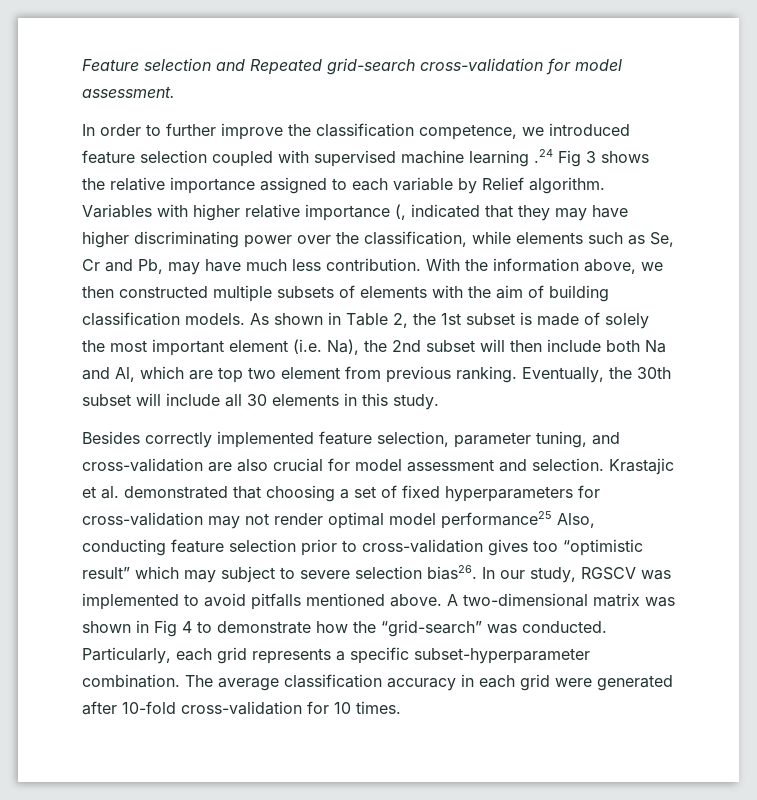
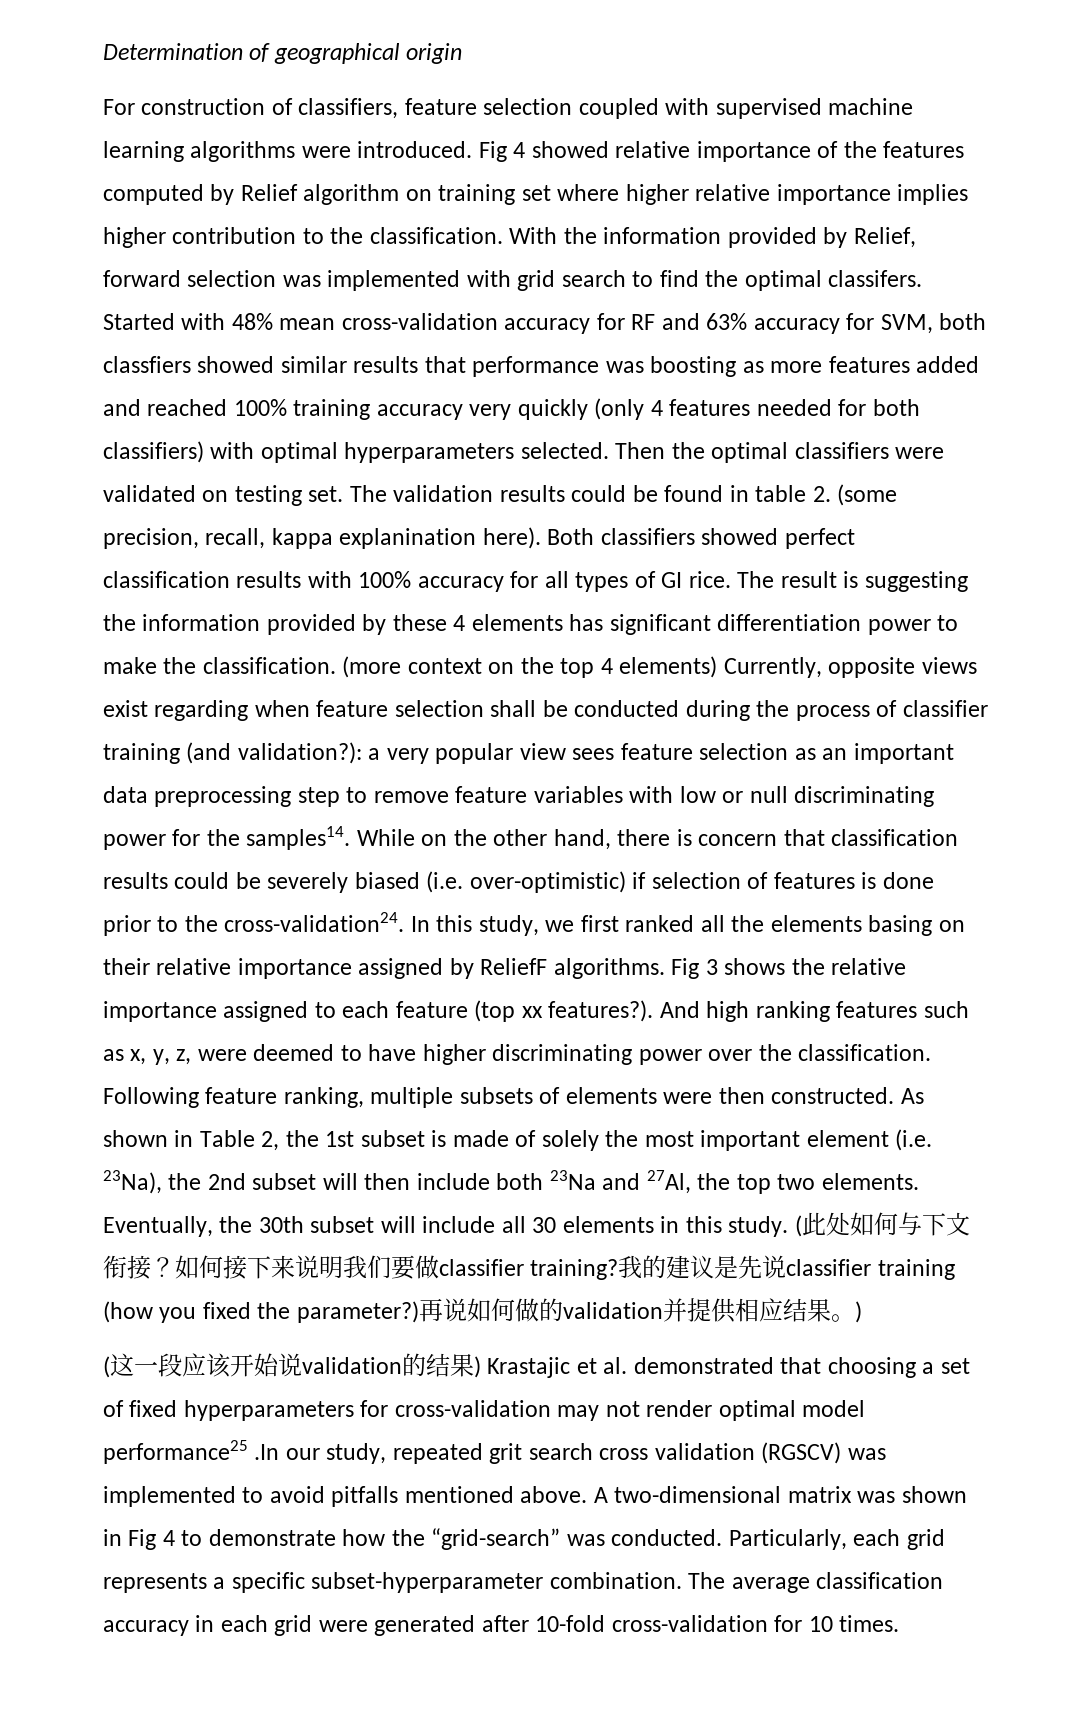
- Feature selection and Repeated grid-search cross-validation for model assessment.
- In order to further improve the classification competence, we introduced feature selection coupled with supervised machine learning .24 Fig 3 shows the relative importance assigned to each variable by Relief algorithm. Variables with higher relative importance (, indicated that they may have higher discriminating power over the classification, while elements such as Se, Cr and Pb, may have much less contribution. With the information above, we then constructed multiple subsets of elements with the aim of building classification models.
+ Determination of geographical origin
+ For construction of classifiers, feature selection coupled with supervised machine learning algorithms were introduced. Fig 4 showed relative importance of the features computed by Relief algorithm on training set where higher relative importance implies higher contribution to the classification. With the information provided by Relief, forward selection was implemented with grid search to find the optimal classifers. Started with 48% mean cross-validation accuracy for RF and 63% accuracy for SVM, both classfiers showed similar results that performance was boosting as more features added and reached 100% training accuracy very quickly (only 4 features needed for both classifiers) with optimal hyperparameters selected. Then the optimal classifiers were validated on testing set. The validation results could be found in table 2. (some precision, recall, kappa explanination here). Both classifiers showed perfect classification results with 100% accuracy for all types of GI rice. The result is suggesting the information provided by these 4 elements has significant differentiation power to make the classification. (more context on the top 4 elements) Currently, opposite views exist regarding when feature selection shall be conducted during the process of classifier training (and validation?): a very popular view sees feature selection as an important data preprocessing step to remove feature variables with low or null discriminating power for the samples14. While on the other hand, there is concern that classification results could be severely biased (i.e. over-optimistic) if selection of features is done prior to the cross-validation24. In this study, we first ranked all the elements basing on their relative importance assigned by ReliefF algorithms. Fig 3 shows the relative importance assigned to each feature (top xx features?). And high ranking features such as x, y, z, were deemed to have higher discriminating power over the classification. Following feature ranking, multiple subsets of elements were then constructed.
- As shown in Table 2, the 1st subset is made of solely the most important element (i.e. Na), the 2nd subset will then include both Na and Al, which are top two element from previous ranking.
+ As shown in Table 2, the 1st subset is made of solely the most important element (i.e. 23Na), the 2nd subset will then include both 23Na and 27Al, the top two elements.
- Eventually, the 30th subset will include all 30 elements in this study.
- Besides correctly implemented feature selection, parameter tuning, and cross-validation are also crucial for model assessment and selection. Krastajic et al. demonstrated that choosing a set of fixed hyperparameters for cross-validation may not render optimal model performance25 Also, conducting feature selection prior to cross-validation gives too “optimistic result” which may subject to severe selection bias26. In our study, RGSCV was implemented to avoid pitfalls mentioned above.
+ Eventually, the 30th subset will include all 30 elements in this study. (此处如何与下文衔接？如何接下来说明我们要做classifier training?我的建议是先说classifier training (how you fixed the parameter?)再说如何做的validation并提供相应结果。)
+ (这一段应该开始说validation的结果) Krastajic et al. demonstrated that choosing a set of fixed hyperparameters for cross-validation may not render optimal model performance25 .In our study, repeated grit search cross validation (RGSCV) was implemented to avoid pitfalls mentioned above.

